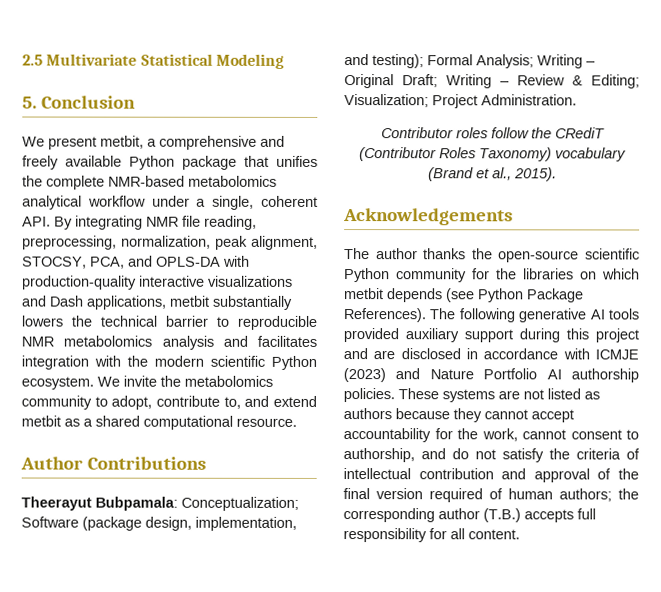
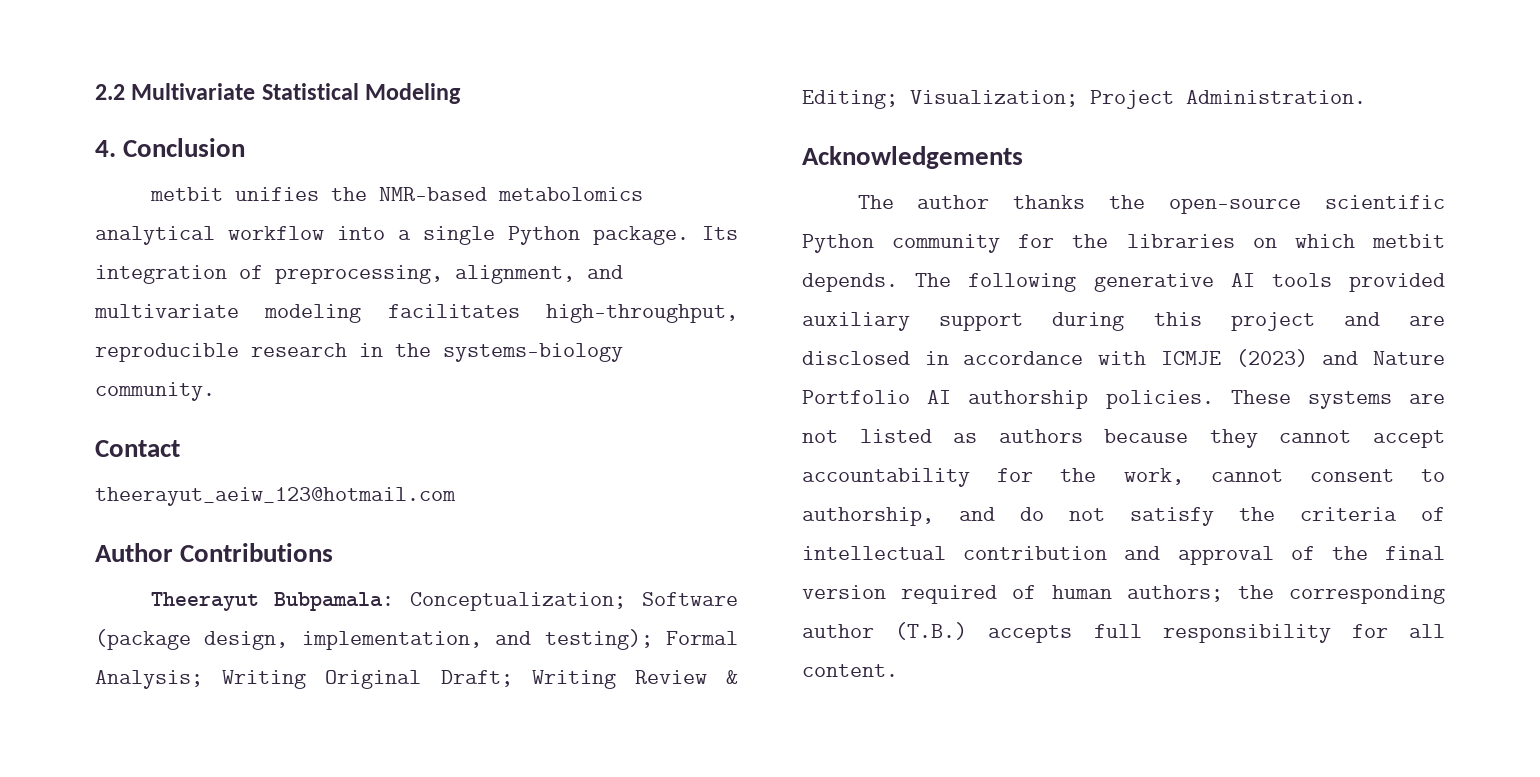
- 2.5 Multivariate Statistical Modeling
+ 2.2 Multivariate Statistical Modeling
- 5. Conclusion
+ 4. Conclusion
- We present metbit, a comprehensive and freely available Python package that unifies the complete NMR-based metabolomics analytical workflow under a single, coherent API. By integrating NMR file reading, preprocessing, normalization, peak alignment, STOCSY, PCA, and OPLS-DA with production-quality interactive visualizations and Dash applications, metbit substantially lowers the technical barrier to reproducible NMR metabolomics analysis and facilitates integration with the modern scientific Python ecosystem. We invite the metabolomics community to adopt, contribute to, and extend metbit as a shared computational resource.
+ metbit unifies the NMR-based metabolomics analytical workflow into a single Python package. Its integration of preprocessing, alignment, and multivariate modeling facilitates high-throughput, reproducible research in the systems-biology community.
+ Contact
+ theerayut_aeiw_123@hotmail.com
- Theerayut Bubpamala: Conceptualization; Software (package design, implementation, and testing); Formal Analysis; Writing – Original Draft; Writing – Review & Editing; Visualization; Project Administration.
+ Theerayut Bubpamala: Conceptualization; Software (package design, implementation, and testing); Formal Analysis; Writing Original Draft; Writing Review & Editing; Visualization; Project Administration.
- Contributor roles follow the CRediT (Contributor Roles Taxonomy) vocabulary (Brand et al., 2015).
- The author thanks the open-source scientific Python community for the libraries on which metbit depends (see Python Package References).
+ The author thanks the open-source scientific Python community for the libraries on which metbit depends.

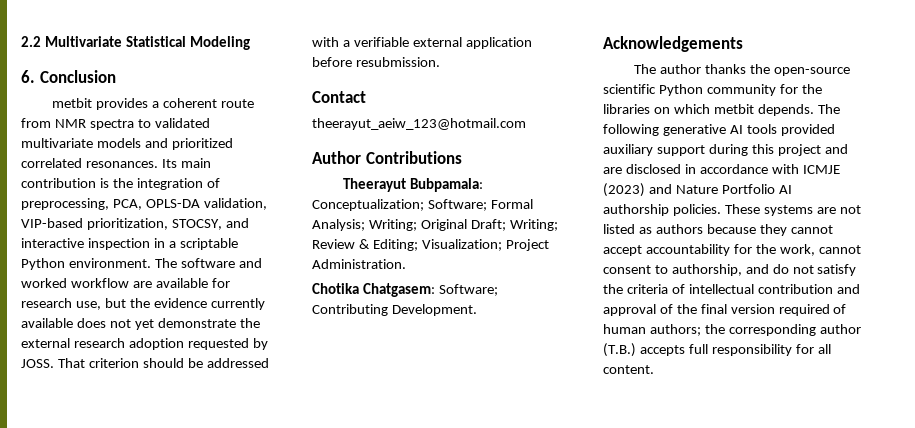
- 4. Conclusion
+ 6. Conclusion
- metbit unifies the NMR-based metabolomics analytical workflow into a single Python package. Its integration of preprocessing, alignment, and multivariate modeling facilitates high-throughput, reproducible research in the systems-biology community.
+ metbit provides a coherent route from NMR spectra to validated multivariate models and prioritized correlated resonances. Its main contribution is the integration of preprocessing, PCA, OPLS-DA validation, VIP-based prioritization, STOCSY, and interactive inspection in a scriptable Python environment. The software and worked workflow are available for research use, but the evidence currently available does not yet demonstrate the external research adoption requested by JOSS. That criterion should be addressed with a verifiable external application before resubmission.
- Theerayut Bubpamala: Conceptualization; Software (package design, implementation, and testing); Formal Analysis; Writing Original Draft; Writing Review & Editing; Visualization; Project Administration.
+ Theerayut Bubpamala: Conceptualization; Software; Formal Analysis; Writing; Original Draft; Writing; Review & Editing; Visualization; Project Administration.
+ Chotika Chatgasem: Software; Contributing Development.

